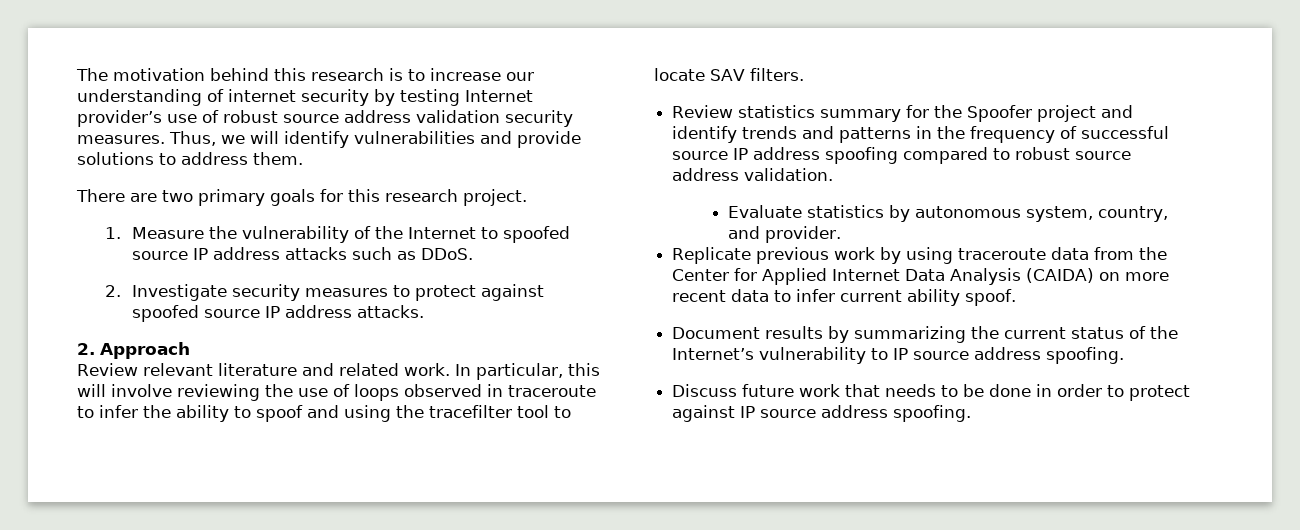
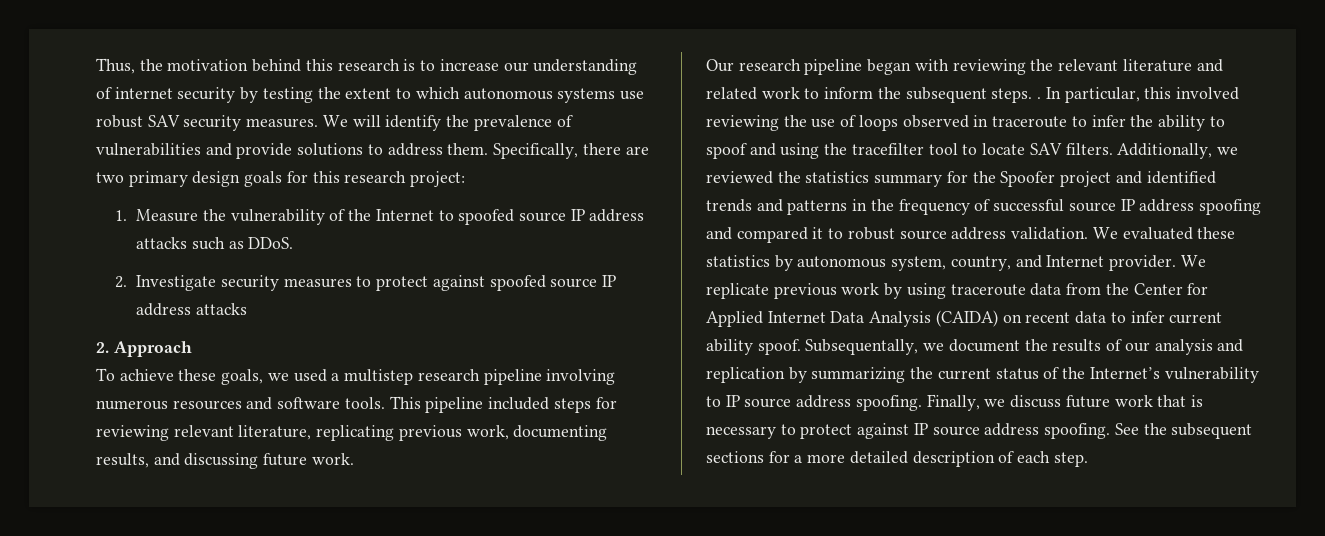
- The motivation behind this research is to increase our understanding of internet security by testing Internet provider’s use of robust source address validation security measures. Thus, we will identify vulnerabilities and provide solutions to address them.
- There are two primary goals for this research project.
+ Thus, the motivation behind this research is to increase our understanding of internet security by testing the extent to which autonomous systems use robust SAV security measures. We will identify the prevalence of vulnerabilities and provide solutions to address them. Specifically, there are two primary design goals for this research project:
- 2. Investigate security measures to protect against spoofed source IP address attacks.
+ 2. Investigate security measures to protect against spoofed source IP address attacks
- Review relevant literature and related work.
+ To achieve these goals, we used a multistep research pipeline involving numerous resources and software tools. This pipeline included steps for reviewing relevant literature, replicating previous work, documenting results, and discussing future work.
+ Our research pipeline began with reviewing the relevant literature and related work to inform the subsequent steps. .
- In particular, this will involve reviewing the use of loops observed in traceroute to infer the ability to spoof and using the tracefilter tool to locate SAV filters.
- Review statistics summary for the Spoofer project and identify trends and patterns in the frequency of successful source IP address spoofing compared to robust source address validation.
- Evaluate statistics by autonomous system, country, and provider.
- Replicate previous work by using traceroute data from the Center for Applied Internet Data Analysis (CAIDA) on more recent data to infer current ability spoof.
- Document results by summarizing the current status of the Internet’s vulnerability to IP source address spoofing.
- Discuss future work that needs to be done in order to protect against IP source address spoofing.
+ In particular, this involved reviewing the use of loops observed in traceroute to infer the ability to spoof and using the tracefilter tool to locate SAV filters. Additionally, we reviewed the statistics summary for the Spoofer project and identified trends and patterns in the frequency of successful source IP address spoofing and compared it to robust source address validation. We evaluated these statistics by autonomous system, country, and Internet provider. We replicate previous work by using traceroute data from the Center for Applied Internet Data Analysis (CAIDA) on recent data to infer current ability spoof. Subsequentally, we document the results of our analysis and replication by summarizing the current status of the Internet’s vulnerability to IP source address spoofing. Finally, we discuss future work that is necessary to protect against IP source address spoofing.
+ See the subsequent sections for a more detailed description of each step.

